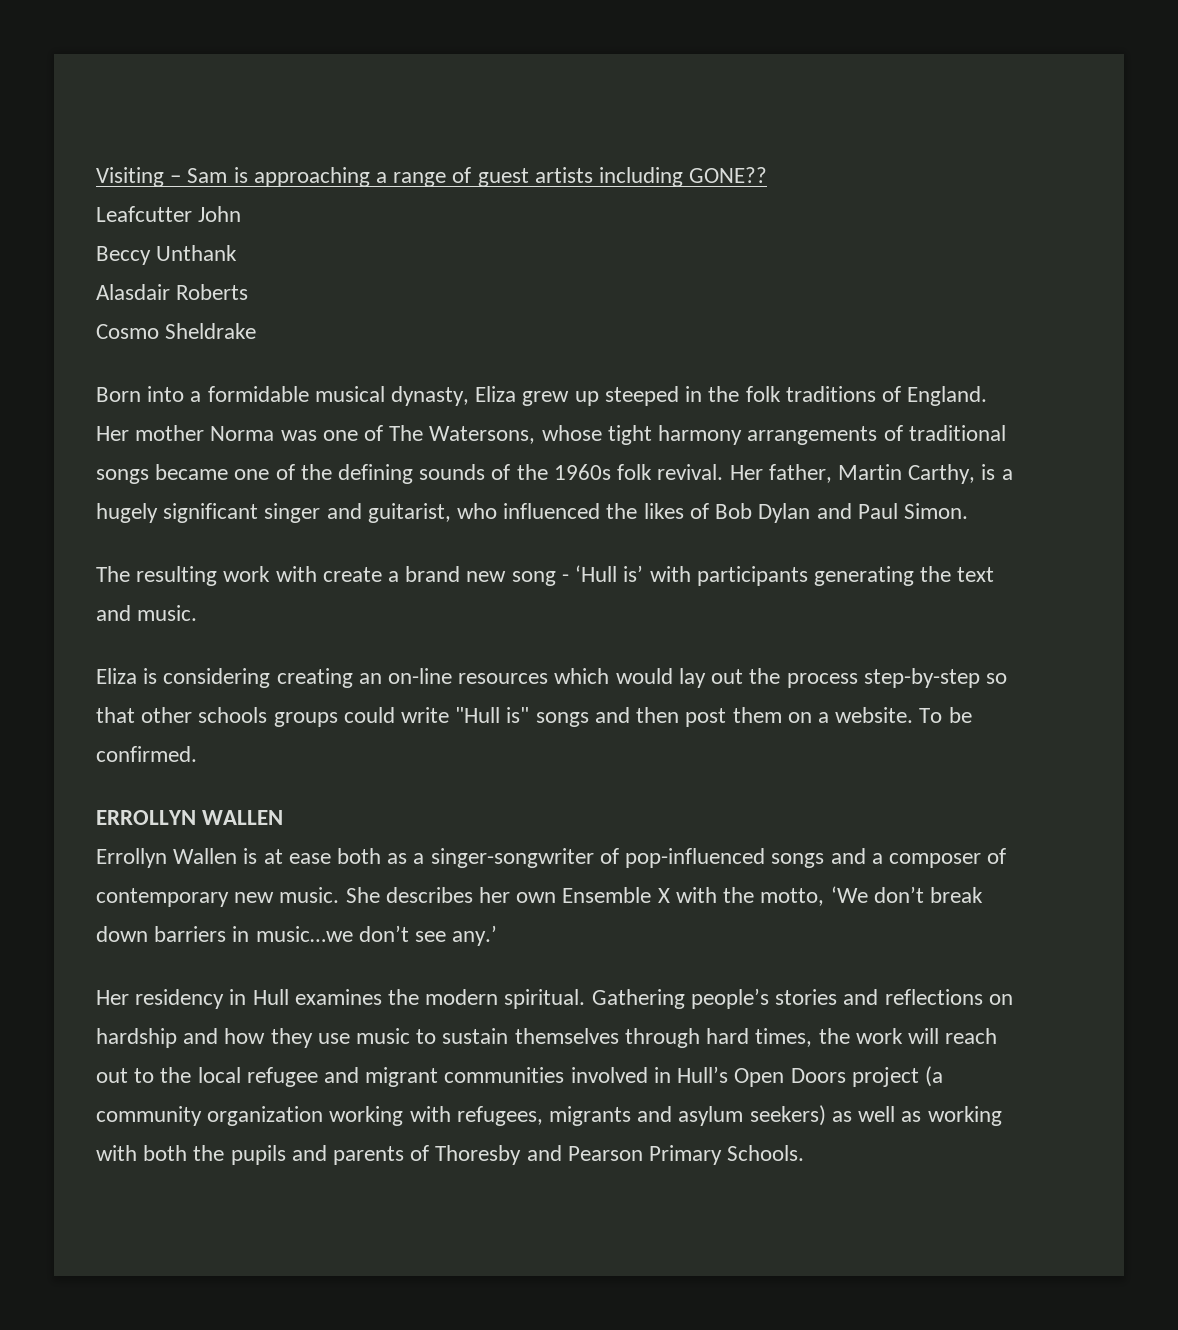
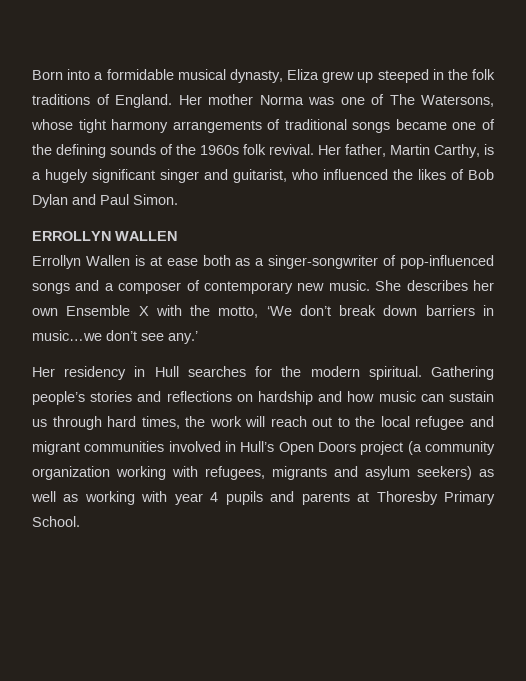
- Visiting – Sam is approaching a range of guest artists including GONE??
- Leafcutter John
- Beccy Unthank
- Alasdair Roberts
- Cosmo Sheldrake
- The resulting work with create a brand new song - ‘Hull is’ with participants generating the text and music.
- Eliza is considering creating an on-line resources which would lay out the process step-by-step so that other schools groups could write "Hull is" songs and then post them on a website. To be confirmed.
- Her residency in Hull examines the modern spiritual.
+ Her residency in Hull searches for the modern spiritual.
- Gathering people’s stories and reflections on hardship and how they use music to sustain themselves through hard times, the work will reach out to the local refugee and migrant communities involved in Hull’s Open Doors project (a community organization working with refugees, migrants and asylum seekers) as well as working with both the pupils and parents of Thoresby and Pearson Primary Schools.
+ Gathering people’s stories and reflections on hardship and how music can sustain us through hard times, the work will reach out to the local refugee and migrant communities involved in Hull’s Open Doors project (a community organization working with refugees, migrants and asylum seekers) as well as working with year 4 pupils and parents at Thoresby Primary School.

